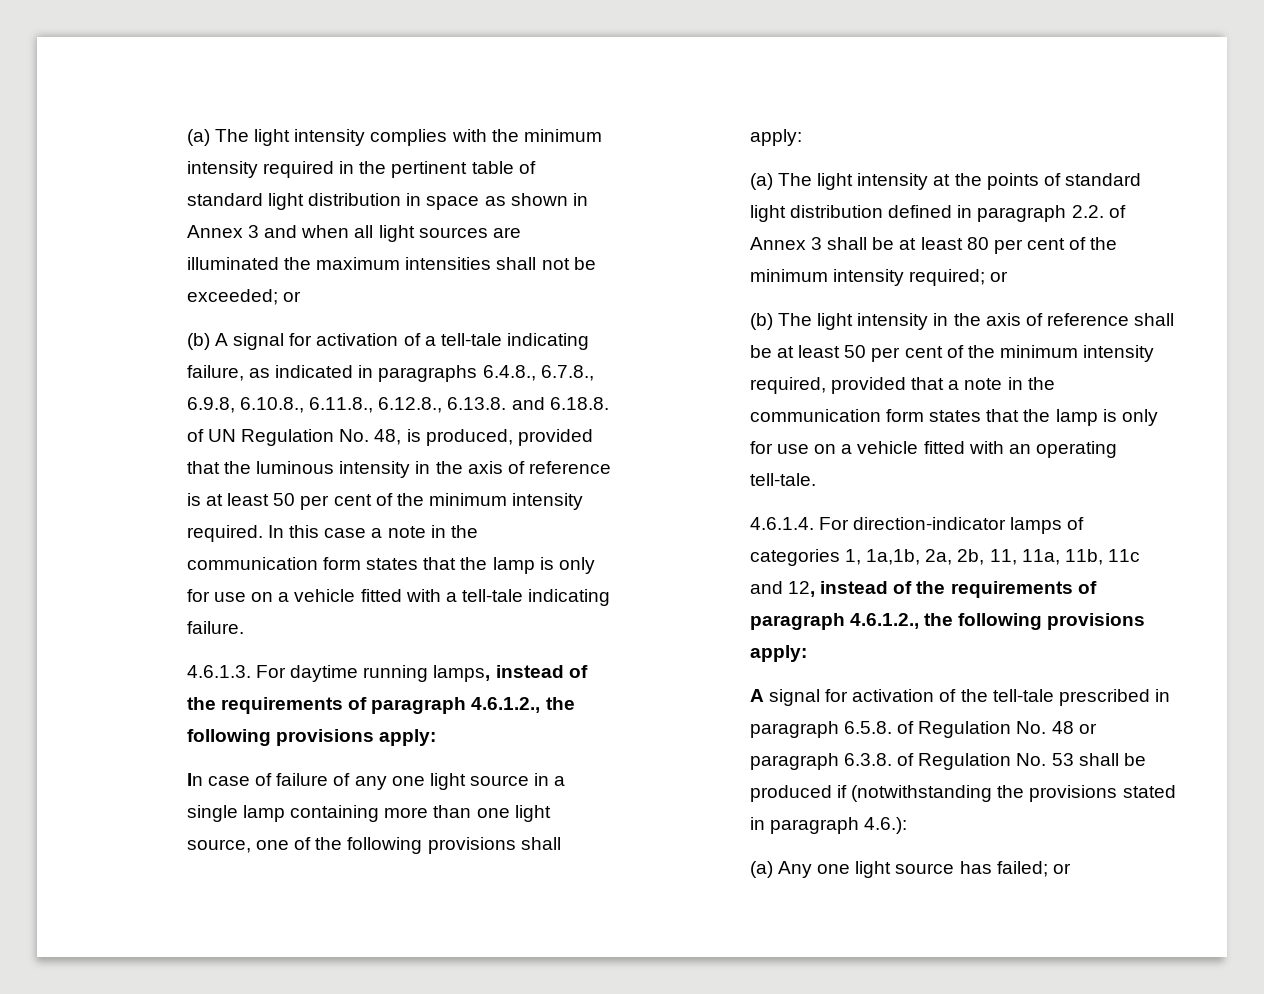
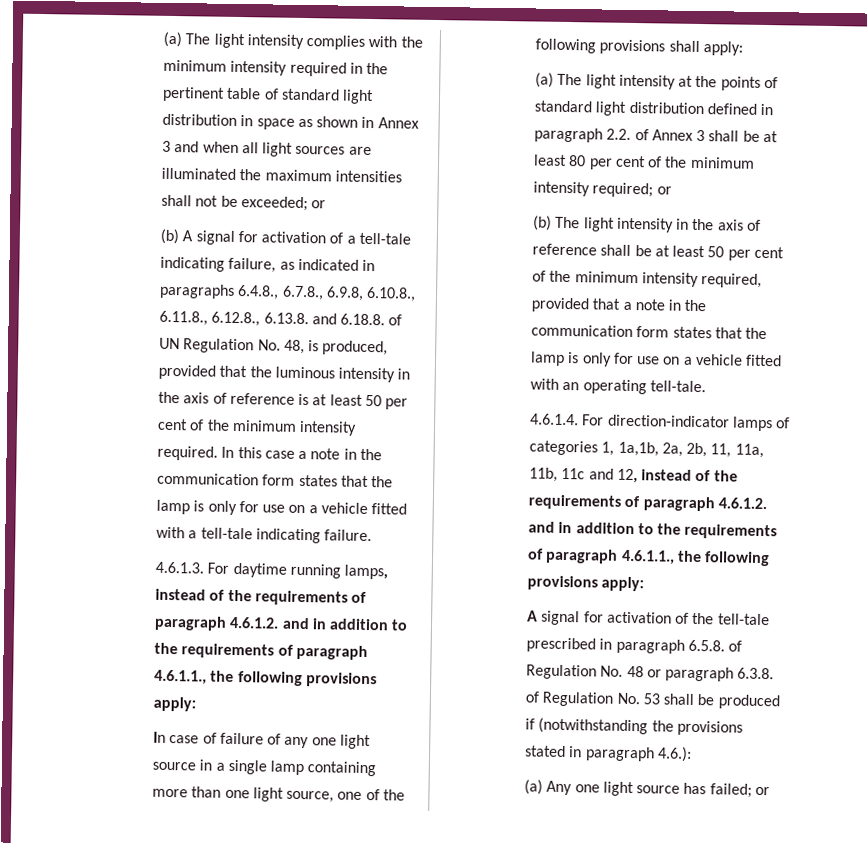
- 4.6.1.3. For daytime running lamps, instead of the requirements of paragraph 4.6.1.2., the following provisions apply:
+ 4.6.1.3. For daytime running lamps, instead of the requirements of paragraph 4.6.1.2. and in addition to the requirements of paragraph 4.6.1.1., the following provisions apply:
- 4.6.1.4. For direction-indicator lamps of categories 1, 1a,1b, 2a, 2b, 11, 11a, 11b, 11c and 12, instead of the requirements of paragraph 4.6.1.2., the following provisions apply:
+ 4.6.1.4. For direction-indicator lamps of categories 1, 1a,1b, 2a, 2b, 11, 11a, 11b, 11c and 12, instead of the requirements of paragraph 4.6.1.2. and in addition to the requirements of paragraph 4.6.1.1., the following provisions apply:

